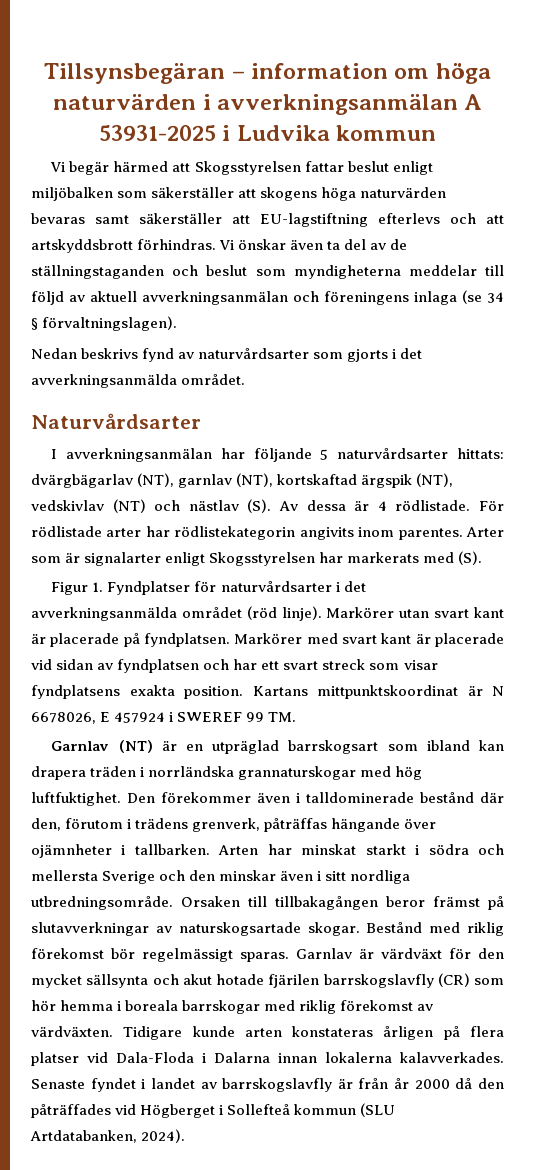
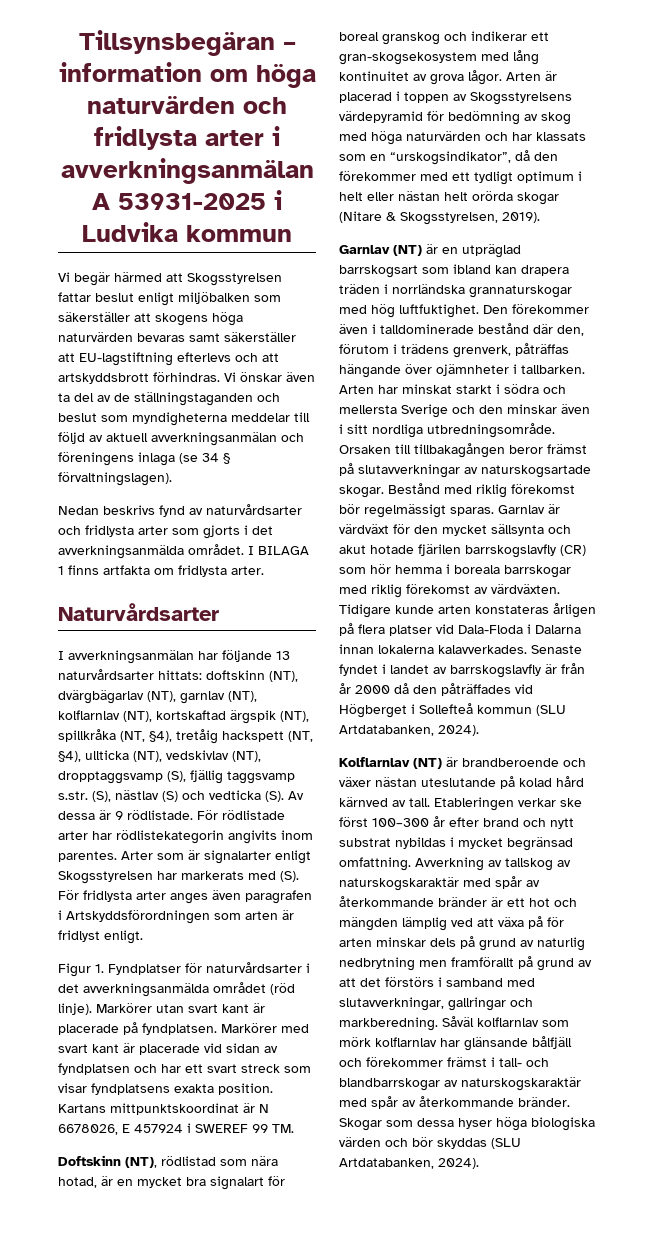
- Tillsynsbegäran – information om höga naturvärden i avverkningsanmälan A 53931-2025 i Ludvika kommun
+ Tillsynsbegäran – information om höga naturvärden och fridlysta arter i avverkningsanmälan A 53931-2025 i Ludvika kommun
- Nedan beskrivs fynd av naturvårdsarter som gjorts i det avverkningsanmälda området.
+ Nedan beskrivs fynd av naturvårdsarter och fridlysta arter som gjorts i det avverkningsanmälda området. I BILAGA 1 finns artfakta om fridlysta arter.
- I avverkningsanmälan har följande 5 naturvårdsarter hittats: dvärgbägarlav (NT), garnlav (NT), kortskaftad ärgspik (NT), vedskivlav (NT) och nästlav (S). Av dessa är 4 rödlistade.
+ I avverkningsanmälan har följande 13 naturvårdsarter hittats: doftskinn (NT), dvärgbägarlav (NT), garnlav (NT), kolflarnlav (NT), kortskaftad ärgspik (NT), spillkråka (NT, §4), tretåig hackspett (NT, §4), ullticka (NT), vedskivlav (NT), dropptaggsvamp (S), fjällig taggsvamp s.str. (S), nästlav (S) och vedticka (S). Av dessa är 9 rödlistade.
- Arter som är signalarter enligt Skogsstyrelsen har markerats med (S).
+ Arter som är signalarter enligt Skogsstyrelsen har markerats med (S). För fridlysta arter anges även paragrafen i Artskyddsförordningen som arten är fridlyst enligt.
+ Doftskinn (NT), rödlistad som nära hotad, är en mycket bra signalart för boreal granskog och indikerar ett gran-skogsekosystem med lång kontinuitet av grova lågor. Arten är placerad i toppen av Skogsstyrelsens värdepyramid för bedömning av skog med höga naturvärden och har klassats som en “urskogsindikator”, då den förekommer med ett tydligt optimum i helt eller nästan helt orörda skogar (Nitare & Skogsstyrelsen, 2019).
+ Kolflarnlav (NT) är brandberoende och växer nästan uteslutande på kolad hård kärnved av tall. Etableringen verkar ske först 100–300 år efter brand och nytt substrat nybildas i mycket begränsad omfattning. Avverkning av tallskog av naturskogskaraktär med spår av återkommande bränder är ett hot och mängden lämplig ved att växa på för arten minskar dels på grund av naturlig nedbrytning men framförallt på grund av att det förstörs i samband med slutavverkningar, gallringar och markberedning. Såväl kolflarnlav som mörk kolflarnlav har glänsande bålfjäll och förekommer främst i tall- och blandbarrskogar av naturskogskaraktär med spår av återkommande bränder. Skogar som dessa hyser höga biologiska värden och bör skyddas (SLU Artdatabanken, 2024).

